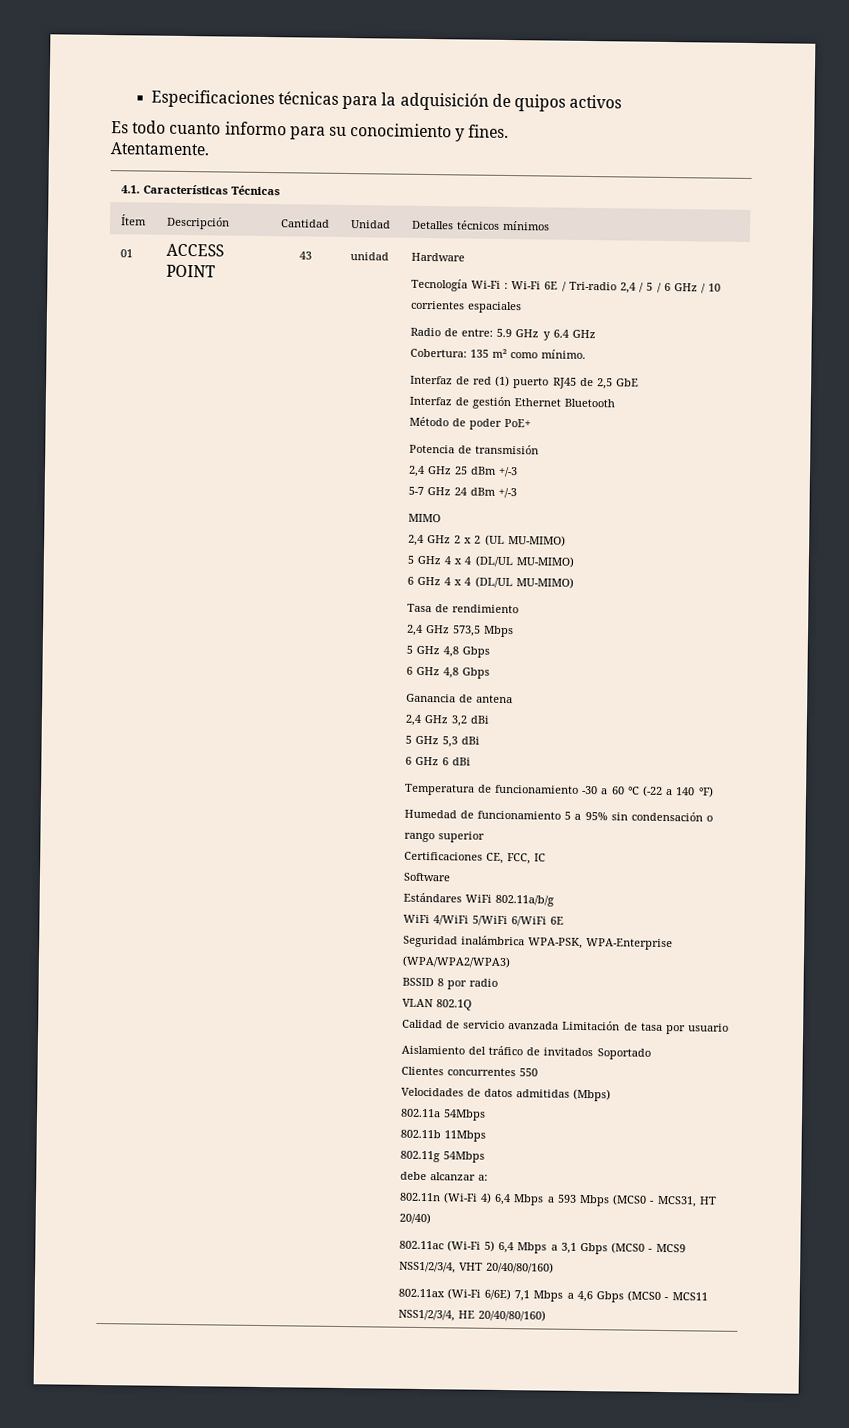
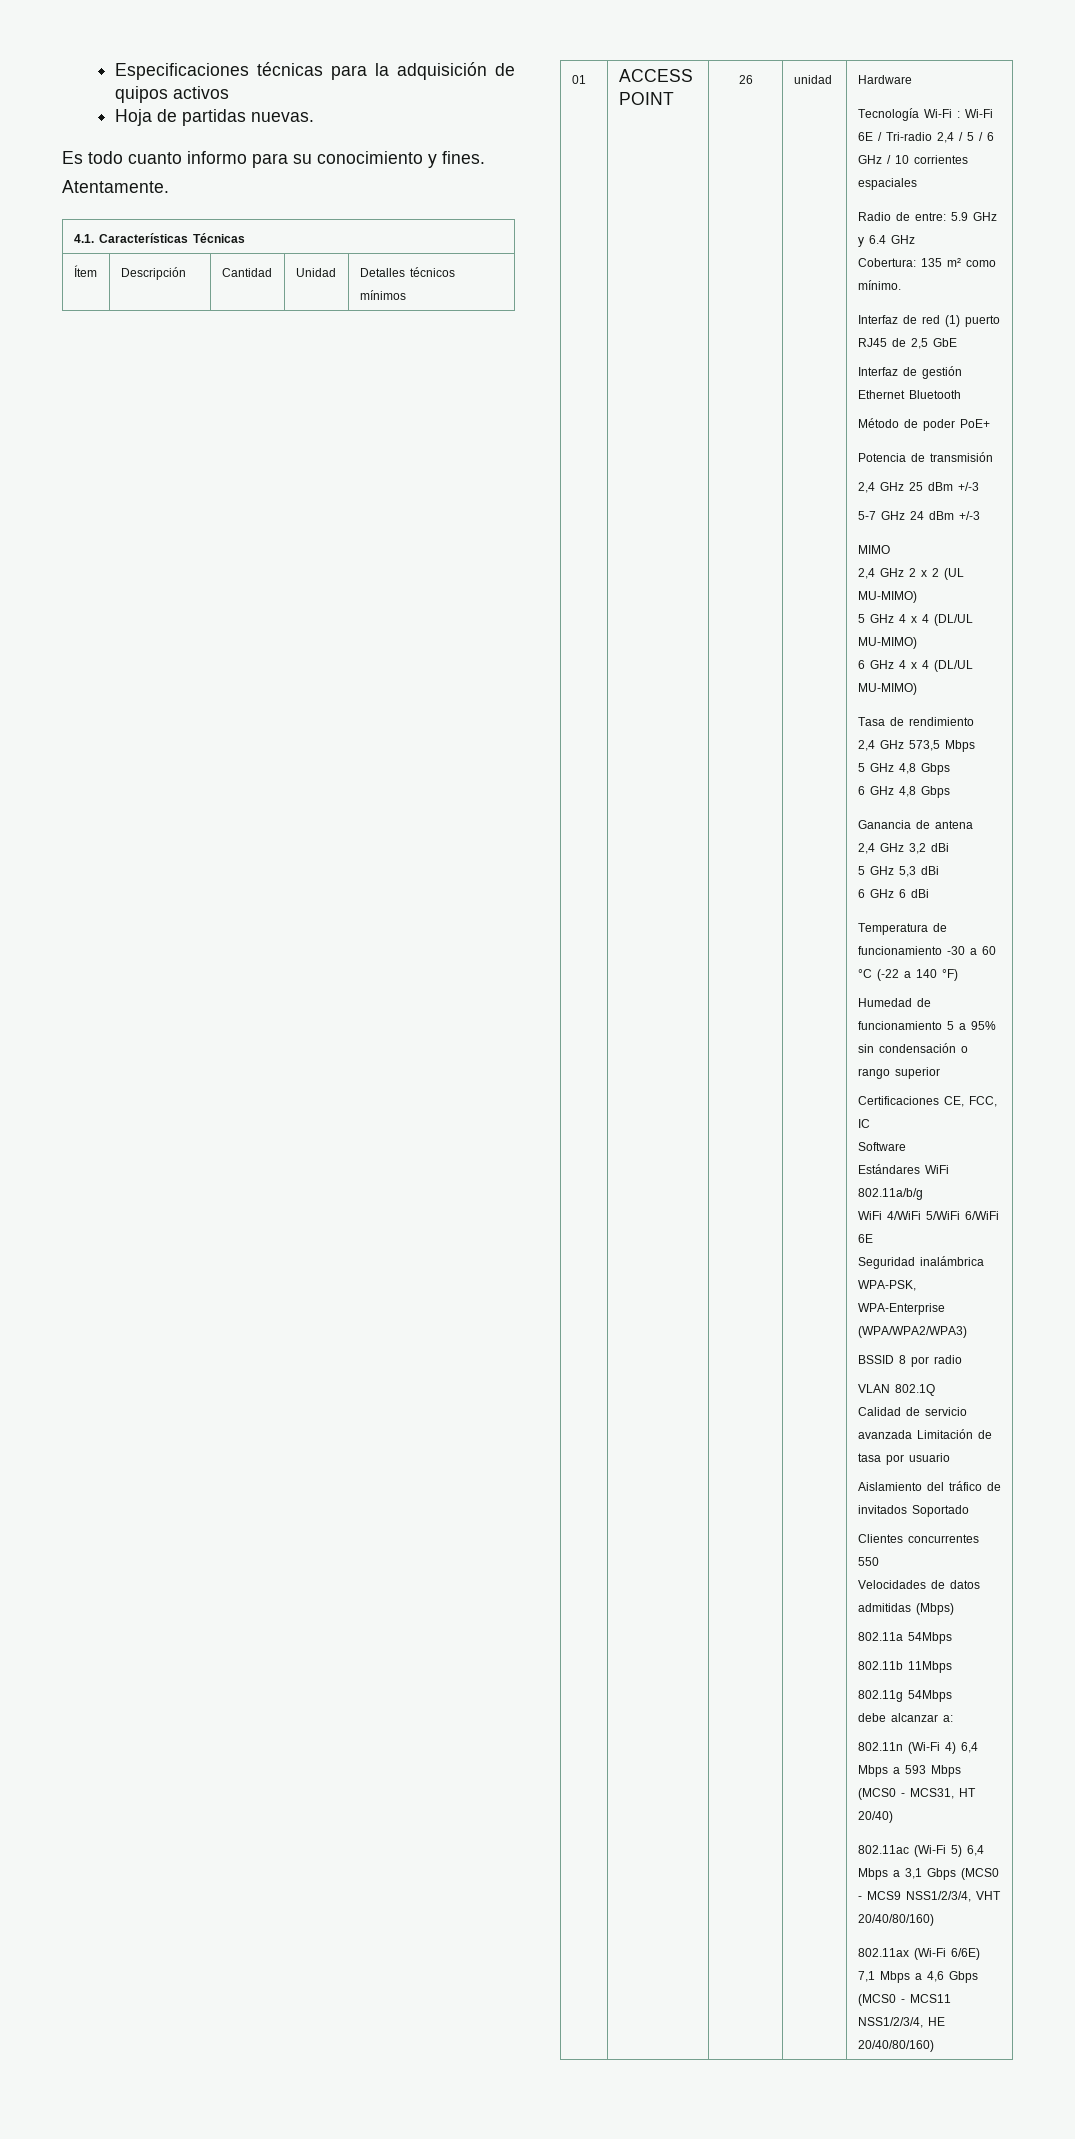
+ Hoja de partidas nuevas.
- 43
+ 26

